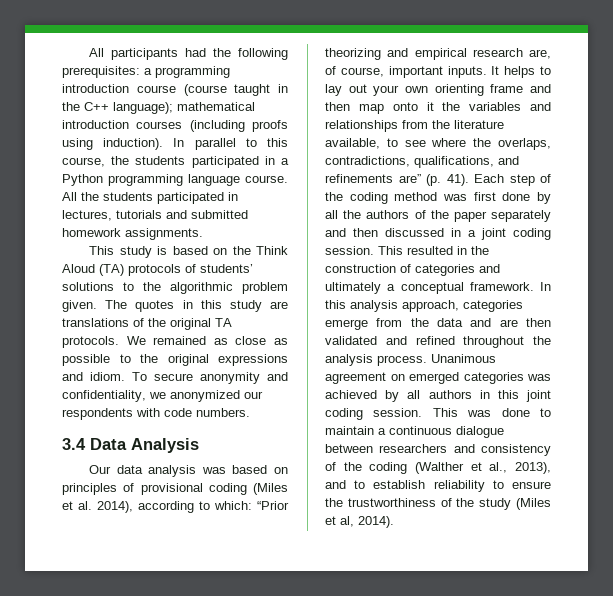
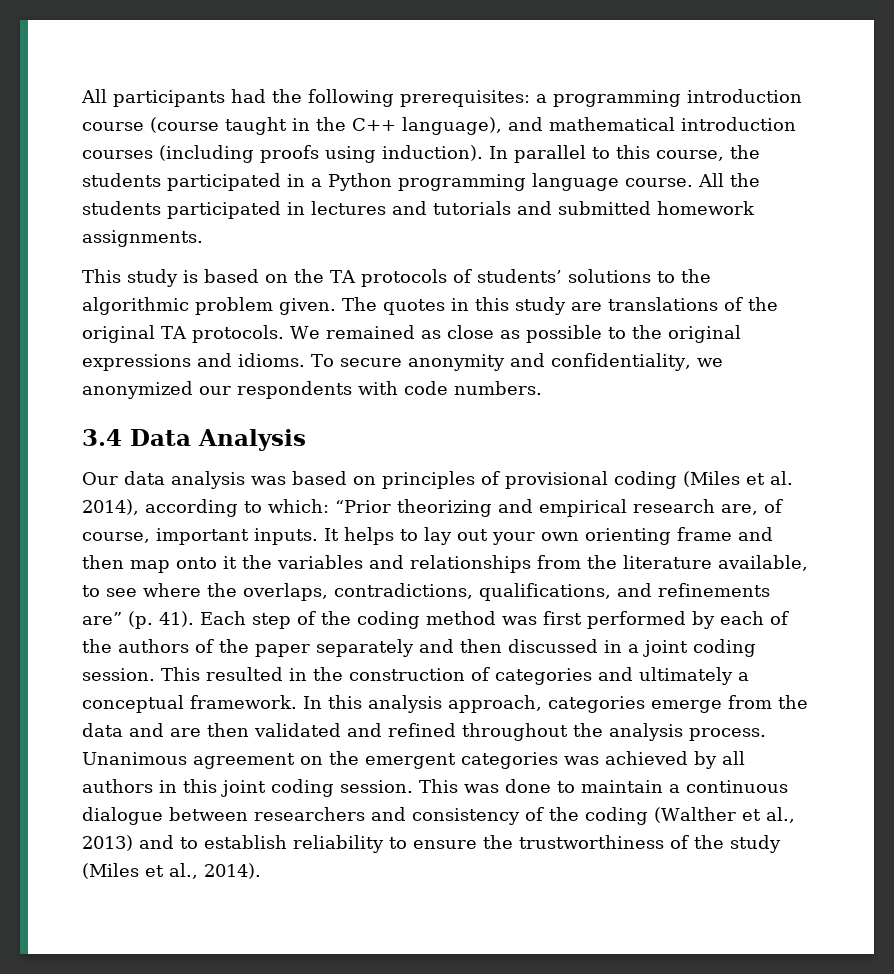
- All participants had the following prerequisites: a programming introduction course (course taught in the C++ language); mathematical introduction courses (including proofs using induction).
+ All participants had the following prerequisites: a programming introduction course (course taught in the C++ language), and mathematical introduction courses (including proofs using induction).
- All the students participated in lectures, tutorials and submitted homework assignments.
+ All the students participated in lectures and tutorials and submitted homework assignments.
- This study is based on the Think Aloud (TA) protocols of students’ solutions to the algorithmic problem given.
+ This study is based on the TA protocols of students’ solutions to the algorithmic problem given.
- We remained as close as possible to the original expressions and idiom.
+ We remained as close as possible to the original expressions and idioms.
- Each step of the coding method was first done by all the authors of the paper separately and then discussed in a joint coding session.
+ Each step of the coding method was first performed by each of the authors of the paper separately and then discussed in a joint coding session.
- Unanimous agreement on emerged categories was achieved by all authors in this joint coding session.
+ Unanimous agreement on the emergent categories was achieved by all authors in this joint coding session.
- This was done to maintain a continuous dialogue between researchers and consistency of the coding (Walther et al., 2013), and to establish reliability to ensure the trustworthiness of the study (Miles et al, 2014).
+ This was done to maintain a continuous dialogue between researchers and consistency of the coding (Walther et al., 2013) and to establish reliability to ensure the trustworthiness of the study (Miles et al., 2014).

